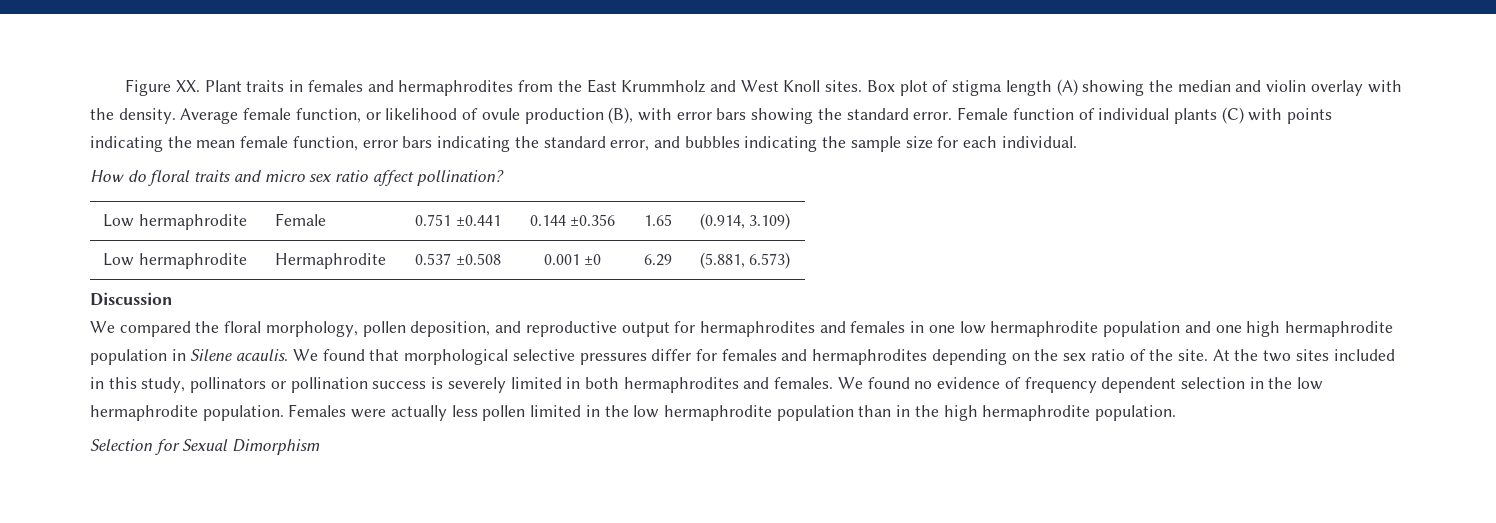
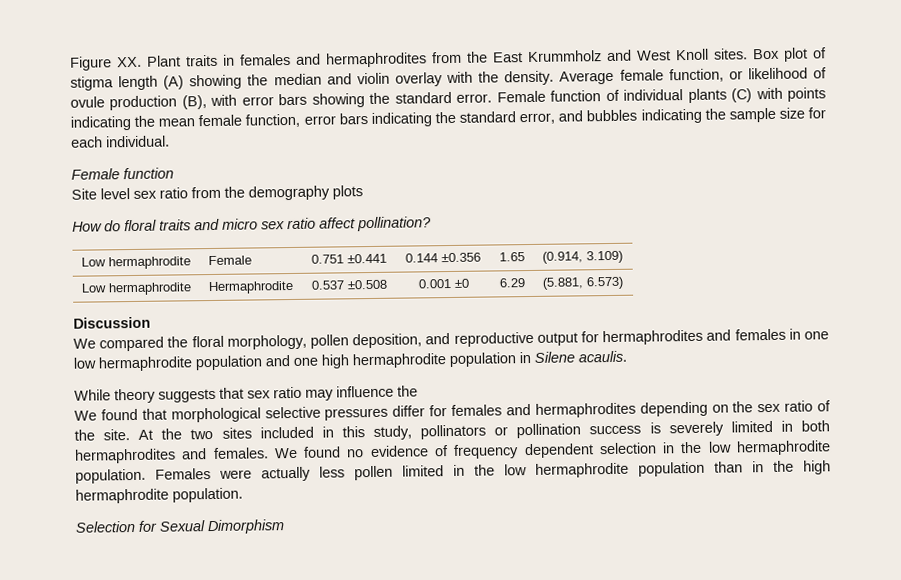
  Female function of individual plants (C) with points indicating the mean female function, error bars indicating the standard error, and bubbles indicating the sample size for each individual.
+ Female function
+ Site level sex ratio from the demography plots
- We compared the floral morphology, pollen deposition, and reproductive output for hermaphrodites and females in one low hermaphrodite population and one high hermaphrodite population in Silene acaulis. We found that morphological selective pressures differ for females and hermaphrodites depending on the sex ratio of the site.
+ We compared the floral morphology, pollen deposition, and reproductive output for hermaphrodites and females in one low hermaphrodite population and one high hermaphrodite population in Silene acaulis.
+ While theory suggests that sex ratio may influence the
+ We found that morphological selective pressures differ for females and hermaphrodites depending on the sex ratio of the site.

